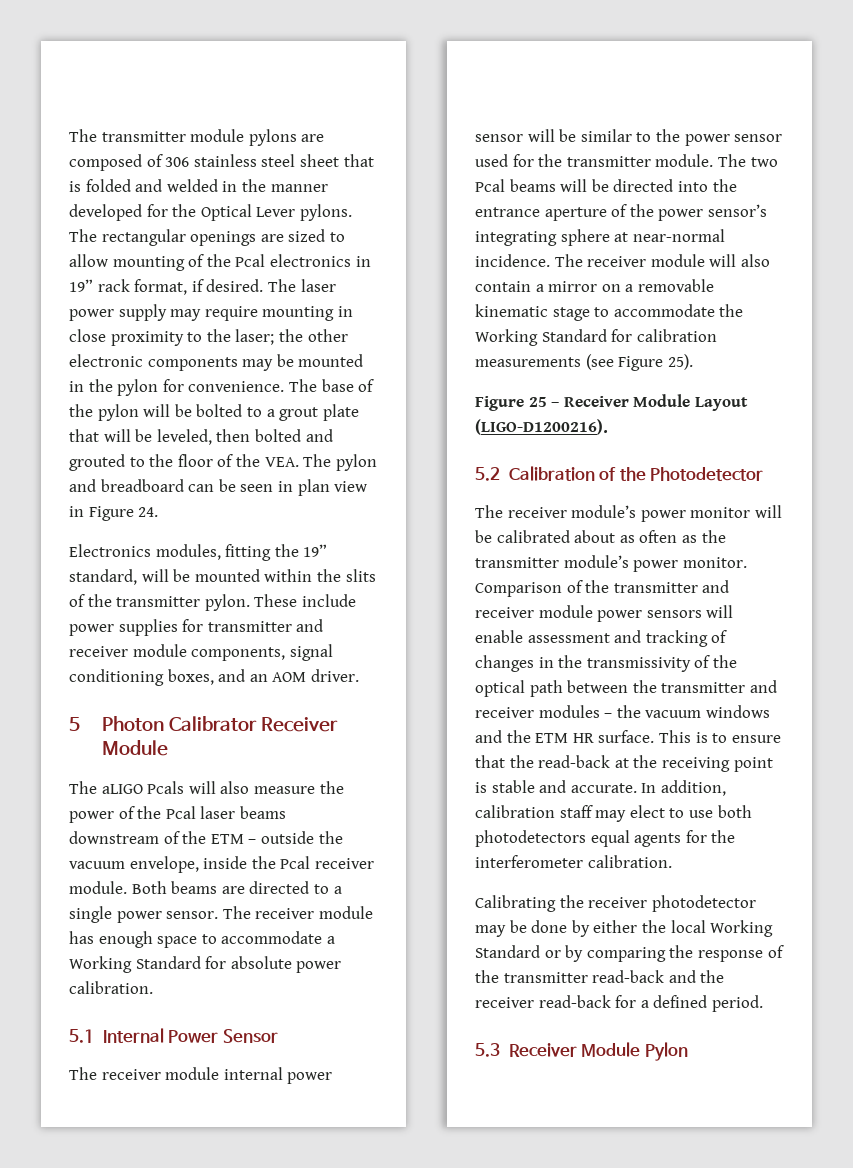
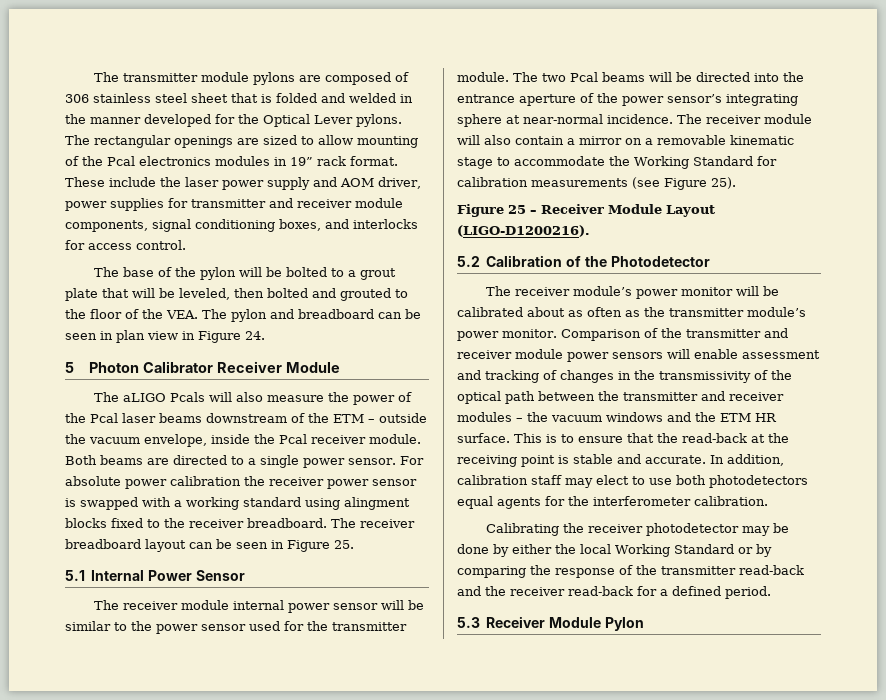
- The rectangular openings are sized to allow mounting of the Pcal electronics in 19” rack format, if desired. The laser power supply may require mounting in close proximity to the laser; the other electronic components may be mounted in the pylon for convenience. The base of the pylon will be bolted to a grout plate that will be leveled, then bolted and grouted to the floor of the VEA. The pylon and breadboard can be seen in plan view in Figure 24.
+ The rectangular openings are sized to allow mounting of the Pcal electronics modules in 19” rack format. These include the laser power supply and AOM driver, power supplies for transmitter and receiver module components, signal conditioning boxes, and interlocks for access control.
+ The base of the pylon will be bolted to a grout plate that will be leveled, then bolted and grouted to the floor of the VEA. The pylon and breadboard can be seen in plan view in Figure 24.
- Electronics modules, fitting the 19” standard, will be mounted within the slits of the transmitter pylon. These include power supplies for transmitter and receiver module components, signal conditioning boxes, and an AOM driver.
- The receiver module has enough space to accommodate a Working Standard for absolute power calibration.
+ For absolute power calibration the receiver power sensor is swapped with a working standard using alingment blocks fixed to the receiver breadboard. The receiver breadboard layout can be seen in Figure 25.

